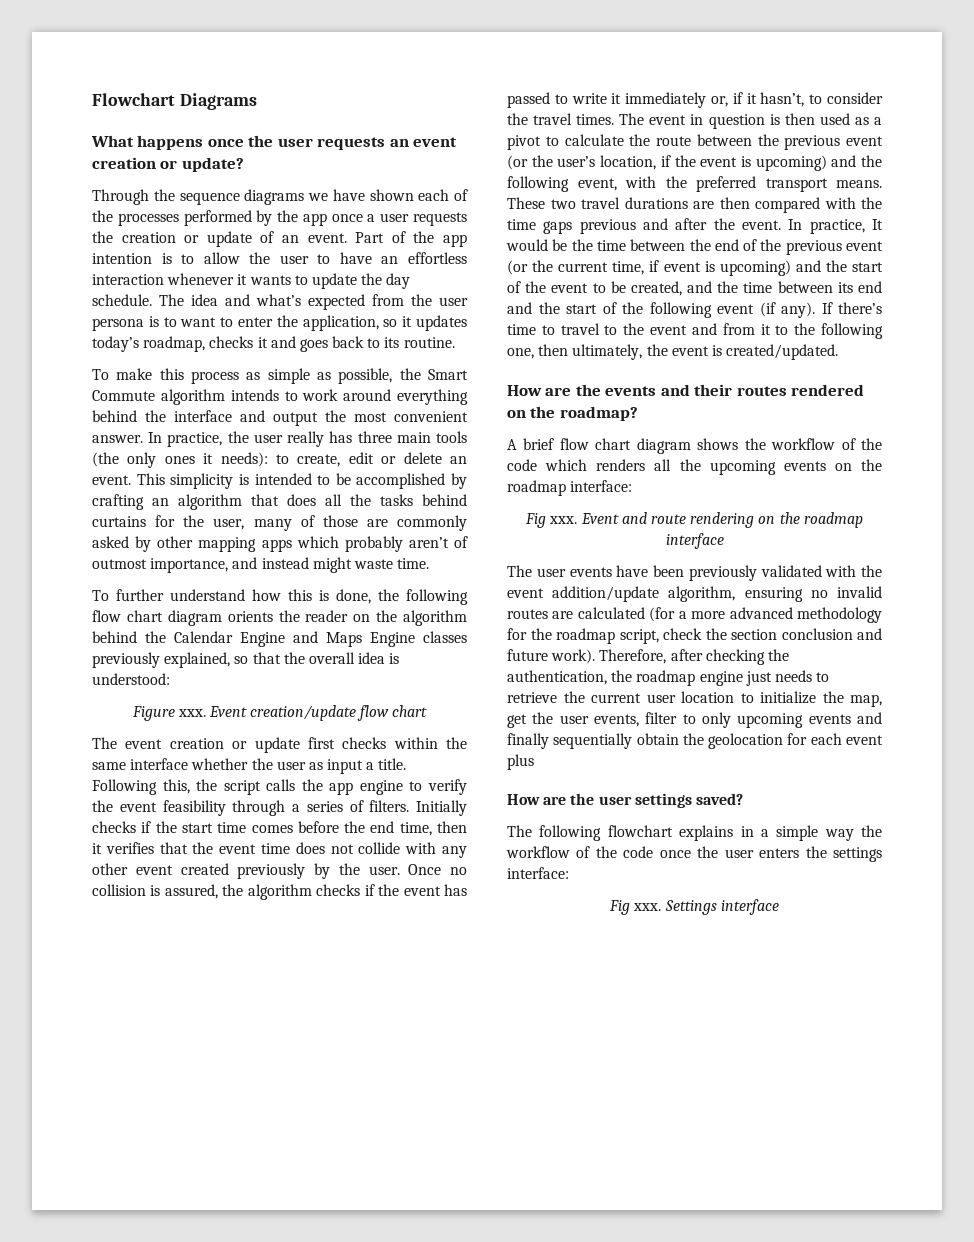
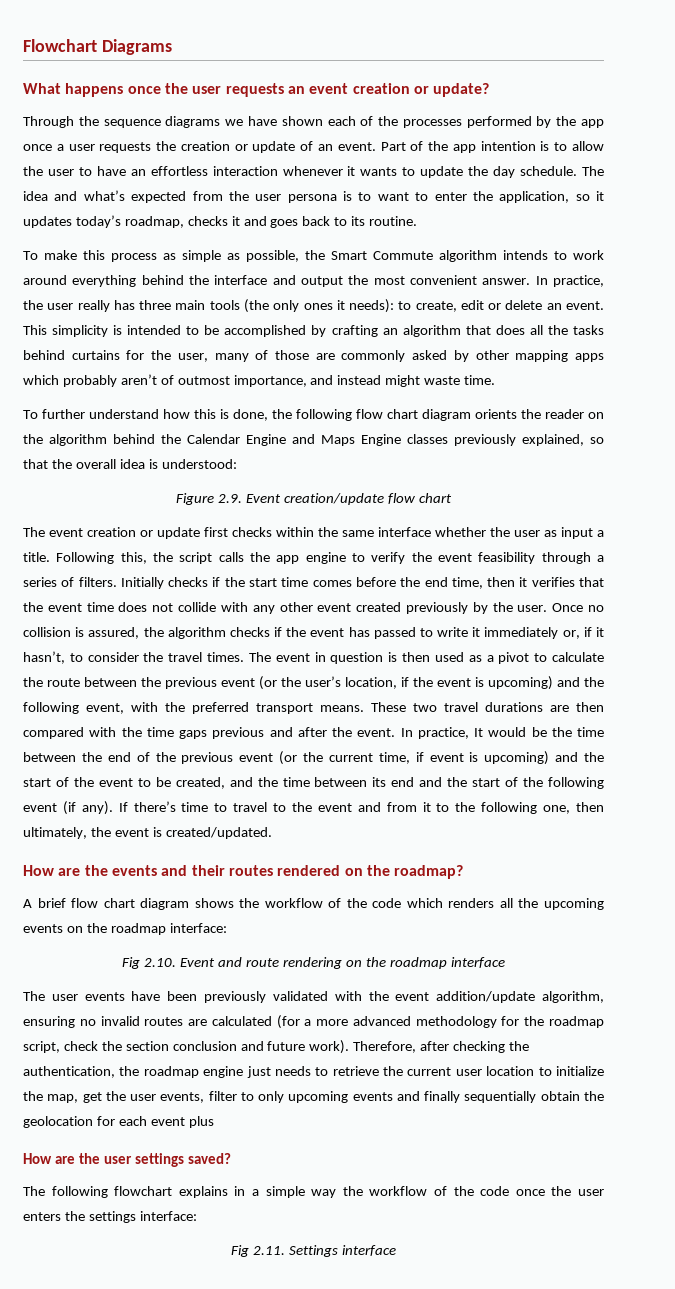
- Figure xxx. Event creation/update flow chart
+ Figure 2.9. Event creation/update flow chart
- Fig xxx. Event and route rendering on the roadmap interface
+ Fig 2.10. Event and route rendering on the roadmap interface
- Fig xxx. Settings interface
+ Fig 2.11. Settings interface

